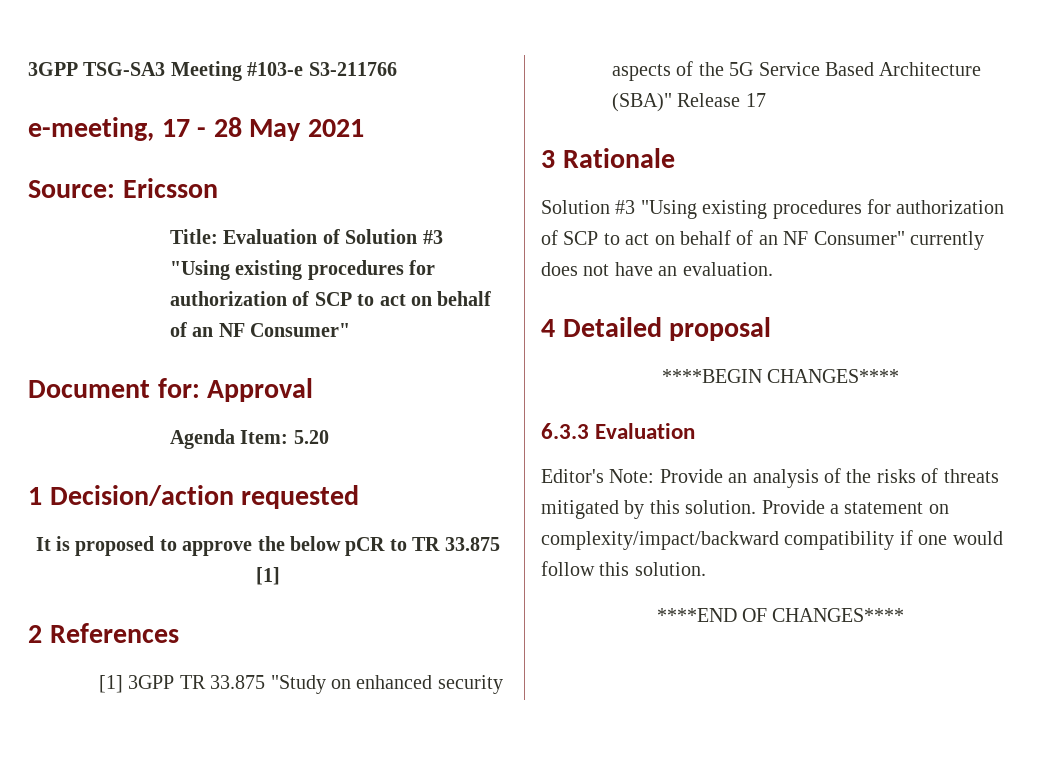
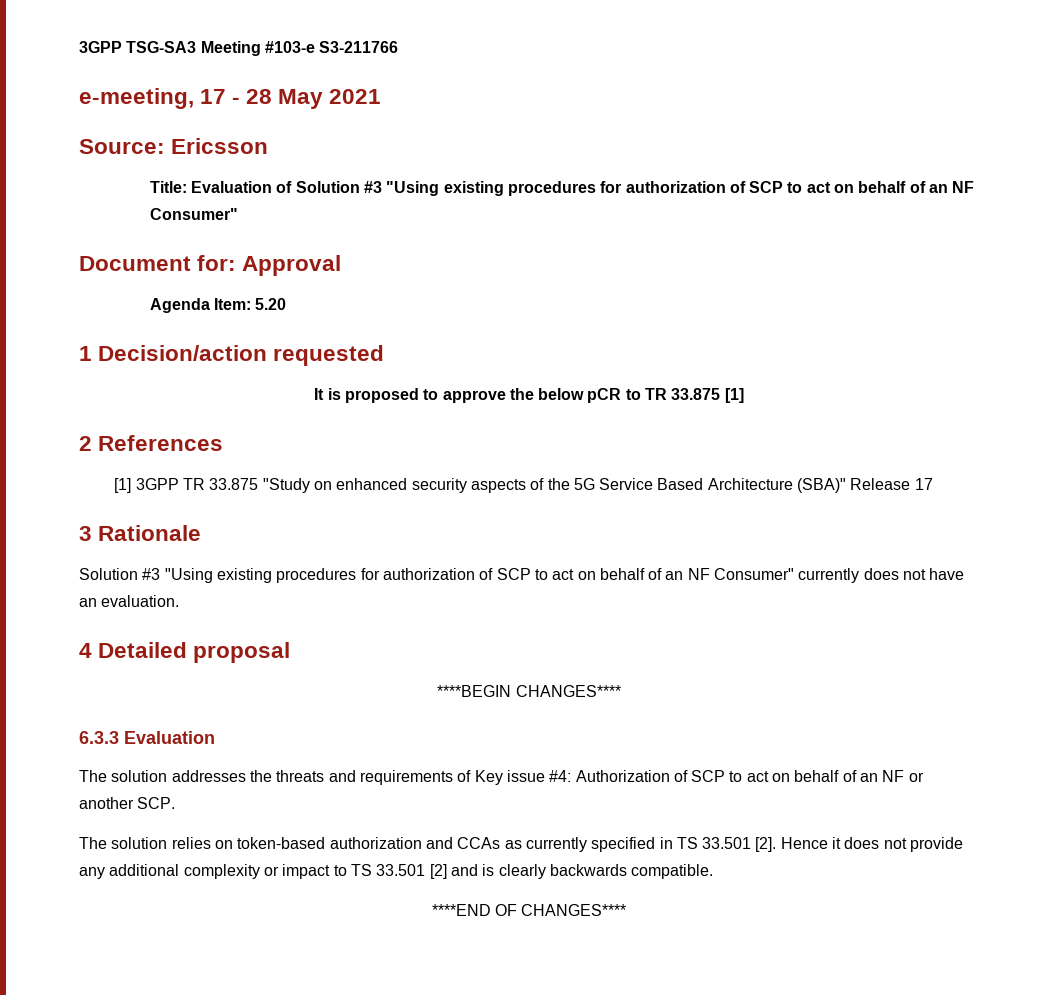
- Editor's Note: Provide an analysis of the risks of threats mitigated by this solution. Provide a statement on complexity/impact/backward compatibility if one would follow this solution.
+ The solution addresses the threats and requirements of Key issue #4: Authorization of SCP to act on behalf of an NF or another SCP.
+ The solution relies on token-based authorization and CCAs as currently specified in TS 33.501 [2]. Hence it does not provide any additional complexity or impact to TS 33.501 [2] and is clearly backwards compatible.

